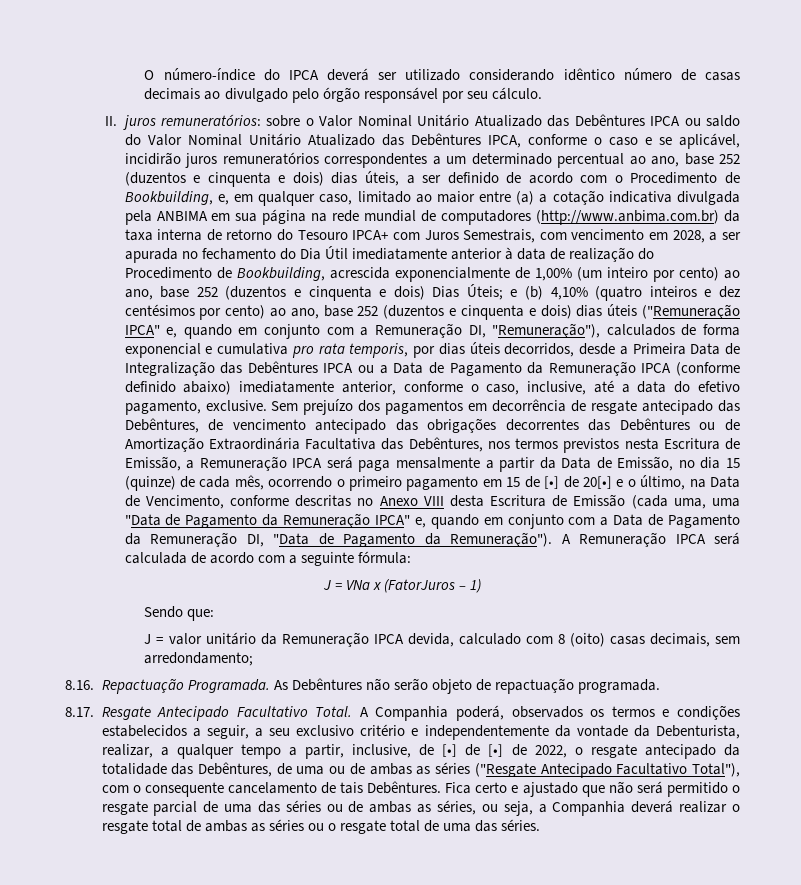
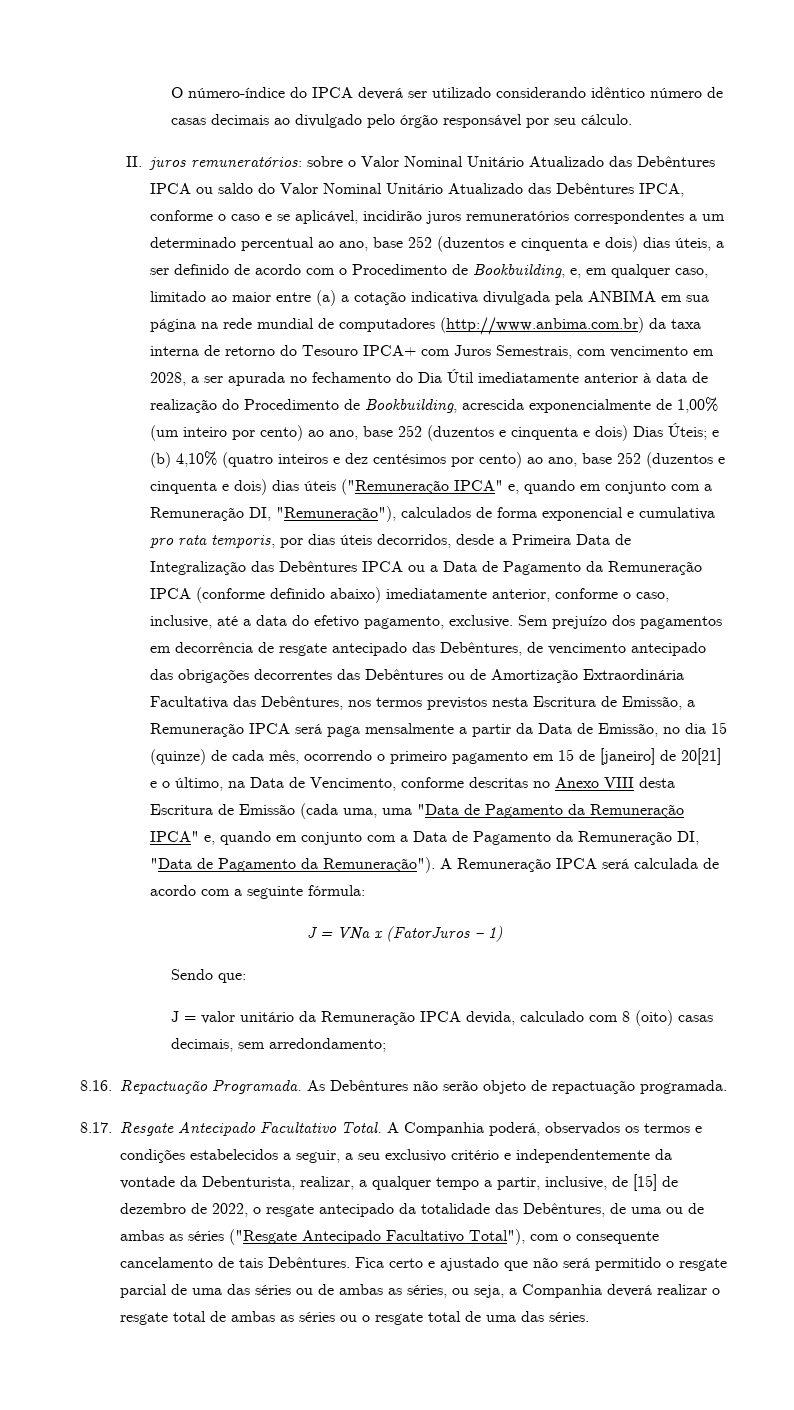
- Sem prejuízo dos pagamentos em decorrência de resgate antecipado das Debêntures, de vencimento antecipado das obrigações decorrentes das Debêntures ou de Amortização Extraordinária Facultativa das Debêntures, nos termos previstos nesta Escritura de Emissão, a Remuneração IPCA será paga mensalmente a partir da Data de Emissão, no dia 15 (quinze) de cada mês, ocorrendo o primeiro pagamento em 15 de [•] de 20[•] e o último, na Data de Vencimento, conforme descritas no Anexo VIII desta Escritura de Emissão (cada uma, uma "Data de Pagamento da Remuneração IPCA" e, quando em conjunto com a Data de Pagamento da Remuneração DI, "Data de Pagamento da Remuneração").
+ Sem prejuízo dos pagamentos em decorrência de resgate antecipado das Debêntures, de vencimento antecipado das obrigações decorrentes das Debêntures ou de Amortização Extraordinária Facultativa das Debêntures, nos termos previstos nesta Escritura de Emissão, a Remuneração IPCA será paga mensalmente a partir da Data de Emissão, no dia 15 (quinze) de cada mês, ocorrendo o primeiro pagamento em 15 de [janeiro] de 20[21] e o último, na Data de Vencimento, conforme descritas no Anexo VIII desta Escritura de Emissão (cada uma, uma "Data de Pagamento da Remuneração IPCA" e, quando em conjunto com a Data de Pagamento da Remuneração DI, "Data de Pagamento da Remuneração").
- A Companhia poderá, observados os termos e condições estabelecidos a seguir, a seu exclusivo critério e independentemente da vontade da Debenturista, realizar, a qualquer tempo a partir, inclusive, de [•] de [•] de 2022, o resgate antecipado da totalidade das Debêntures, de uma ou de ambas as séries ("Resgate Antecipado Facultativo Total"), com o consequente cancelamento de tais Debêntures.
+ A Companhia poderá, observados os termos e condições estabelecidos a seguir, a seu exclusivo critério e independentemente da vontade da Debenturista, realizar, a qualquer tempo a partir, inclusive, de [15] de dezembro de 2022, o resgate antecipado da totalidade das Debêntures, de uma ou de ambas as séries ("Resgate Antecipado Facultativo Total"), com o consequente cancelamento de tais Debêntures.

